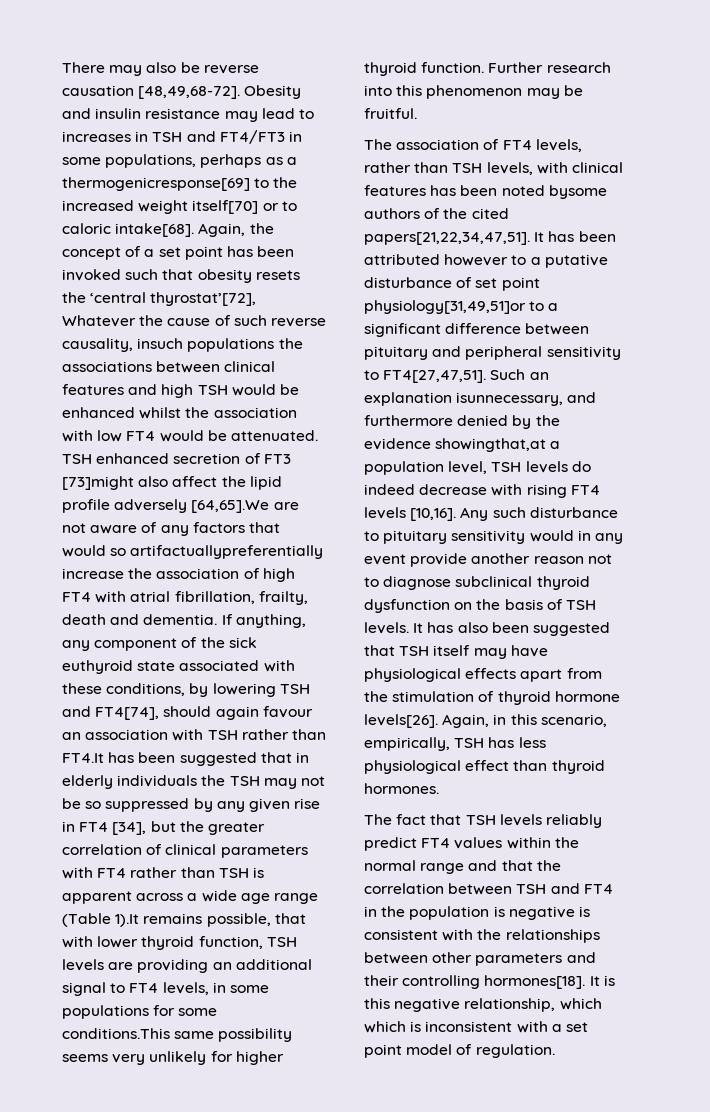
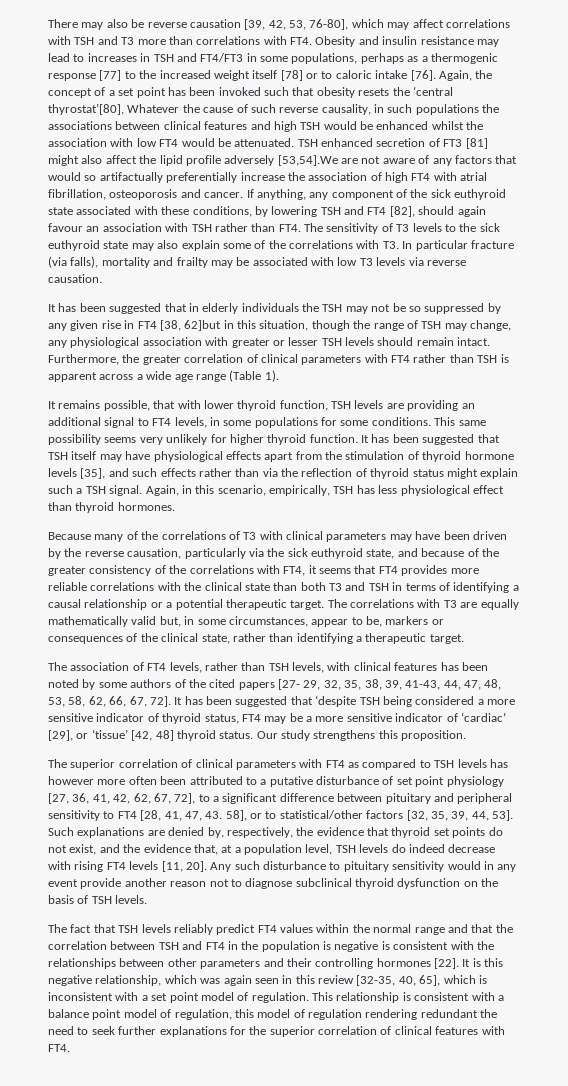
- There may also be reverse causation [48,49,68-72]. Obesity and insulin resistance may lead to increases in TSH and FT4/FT3 in some populations, perhaps as a thermogenicresponse[69] to the increased weight itself[70] or to caloric intake[68].
+ There may also be reverse causation [39, 42, 53, 76-80], which may affect correlations with TSH and T3 more than correlations with FT4. Obesity and insulin resistance may lead to increases in TSH and FT4/FT3 in some populations, perhaps as a thermogenic response [77] to the increased weight itself [78] or to caloric intake [76].
- Again, the concept of a set point has been invoked such that obesity resets the ‘central thyrostat’[72], Whatever the cause of such reverse causality, insuch populations the associations between clinical features and high TSH would be enhanced whilst the association with low FT4 would be attenuated.
+ Again, the concept of a set point has been invoked such that obesity resets the ‘central thyrostat’[80], Whatever the cause of such reverse causality, in such populations the associations between clinical features and high TSH would be enhanced whilst the association with low FT4 would be attenuated.
- TSH enhanced secretion of FT3 [73]might also affect the lipid profile adversely [64,65].We are not aware of any factors that would so artifactuallypreferentially increase the association of high FT4 with atrial fibrillation, frailty, death and dementia.
+ TSH enhanced secretion of FT3 [81] might also affect the lipid profile adversely [53,54].We are not aware of any factors that would so artifactually preferentially increase the association of high FT4 with atrial fibrillation, osteoporosis and cancer.
- If anything, any component of the sick euthyroid state associated with these conditions, by lowering TSH and FT4[74], should again favour an association with TSH rather than FT4.It has been suggested that in elderly individuals the TSH may not be so suppressed by any given rise in FT4 [34], but the greater correlation of clinical parameters with FT4 rather than TSH is apparent across a wide age range (Table 1).It remains possible, that with lower thyroid function, TSH levels are providing an additional signal to FT4 levels, in some populations for some conditions.This same possibility seems very unlikely for higher thyroid function.
+ If anything, any component of the sick euthyroid state associated with these conditions, by lowering TSH and FT4 [82], should again favour an association with TSH rather than FT4. The sensitivity of T3 levels to the sick euthyroid state may also explain some of the correlations with T3. In particular fracture (via falls), mortality and frailty may be associated with low T3 levels via reverse causation.
+ It has been suggested that in elderly individuals the TSH may not be so suppressed by any given rise in FT4 [38, 62]but in this situation, though the range of TSH may change, any physiological association with greater or lesser TSH levels should remain intact. Furthermore, the greater correlation of clinical parameters with FT4 rather than TSH is apparent across a wide age range (Table 1).
+ It remains possible, that with lower thyroid function, TSH levels are providing an additional signal to FT4 levels, in some populations for some conditions. This same possibility seems very unlikely for higher thyroid function.
- Further research into this phenomenon may be fruitful.
+ It has been suggested that TSH itself may have physiological effects apart from the stimulation of thyroid hormone levels [35], and such effects rather than via the reflection of thyroid status might explain such a TSH signal. Again, in this scenario, empirically, TSH has less physiological effect than thyroid hormones.
+ Because many of the correlations of T3 with clinical parameters may have been driven by the reverse causation, particularly via the sick euthyroid state, and because of the greater consistency of the correlations with FT4, it seems that FT4 provides more reliable correlations with the clinical state than both T3 and TSH in terms of identifying a causal relationship or a potential therapeutic target. The correlations with T3 are equally mathematically valid but, in some circumstances, appear to be, markers or consequences of the clinical state, rather than identifying a therapeutic target.
- The association of FT4 levels, rather than TSH levels, with clinical features has been noted bysome authors of the cited papers[21,22,34,47,51]. It has been attributed however to a putative disturbance of set point physiology[31,49,51]or to a significant difference between pituitary and peripheral sensitivity to FT4[27,47,51]. Such an explanation isunnecessary, and furthermore denied by the evidence showingthat,at a population level, TSH levels do indeed decrease with rising FT4 levels [10,16].
+ The association of FT4 levels, rather than TSH levels, with clinical features has been noted by some authors of the cited papers [27- 29, 32, 35, 38, 39, 41-43, 44, 47, 48, 53, 58, 62, 66, 67, 72]. It has been suggested that ‘despite TSH being considered a more sensitive indicator of thyroid status, FT4 may be a more sensitive indicator of ‘cardiac’ [29], or ‘tissue’ [42, 48] thyroid status. Our study strengthens this proposition.
+ The superior correlation of clinical parameters with FT4 as compared to TSH levels has however more often been attributed to a putative disturbance of set point physiology [27, 36, 41, 42, 62, 67, 72], to a significant difference between pituitary and peripheral sensitivity to FT4 [28, 41, 47, 43. 58], or to statistical/other factors [32, 35, 39, 44, 53]. Such explanations are denied by, respectively, the evidence that thyroid set points do not exist, and the evidence that, at a population level, TSH levels do indeed decrease with rising FT4 levels [11, 20].
- It has also been suggested that TSH itself may have physiological effects apart from the stimulation of thyroid hormone levels[26]. Again, in this scenario, empirically, TSH has less physiological effect than thyroid hormones.
- The fact that TSH levels reliably predict FT4 values within the normal range and that the correlation between TSH and FT4 in the population is negative is consistent with the relationships between other parameters and their controlling hormones[18].
+ The fact that TSH levels reliably predict FT4 values within the normal range and that the correlation between TSH and FT4 in the population is negative is consistent with the relationships between other parameters and their controlling hormones [22].
- It is this negative relationship, which which is inconsistent with a set point model of regulation.
+ It is this negative relationship, which was again seen in this review [32-35, 40, 65], which is inconsistent with a set point model of regulation.
+ This relationship is consistent with a balance point model of regulation, this model of regulation rendering redundant the need to seek further explanations for the superior correlation of clinical features with FT4.

